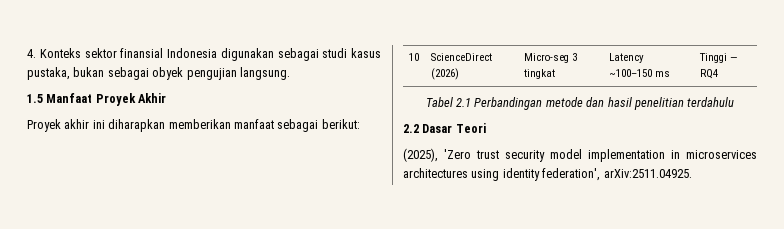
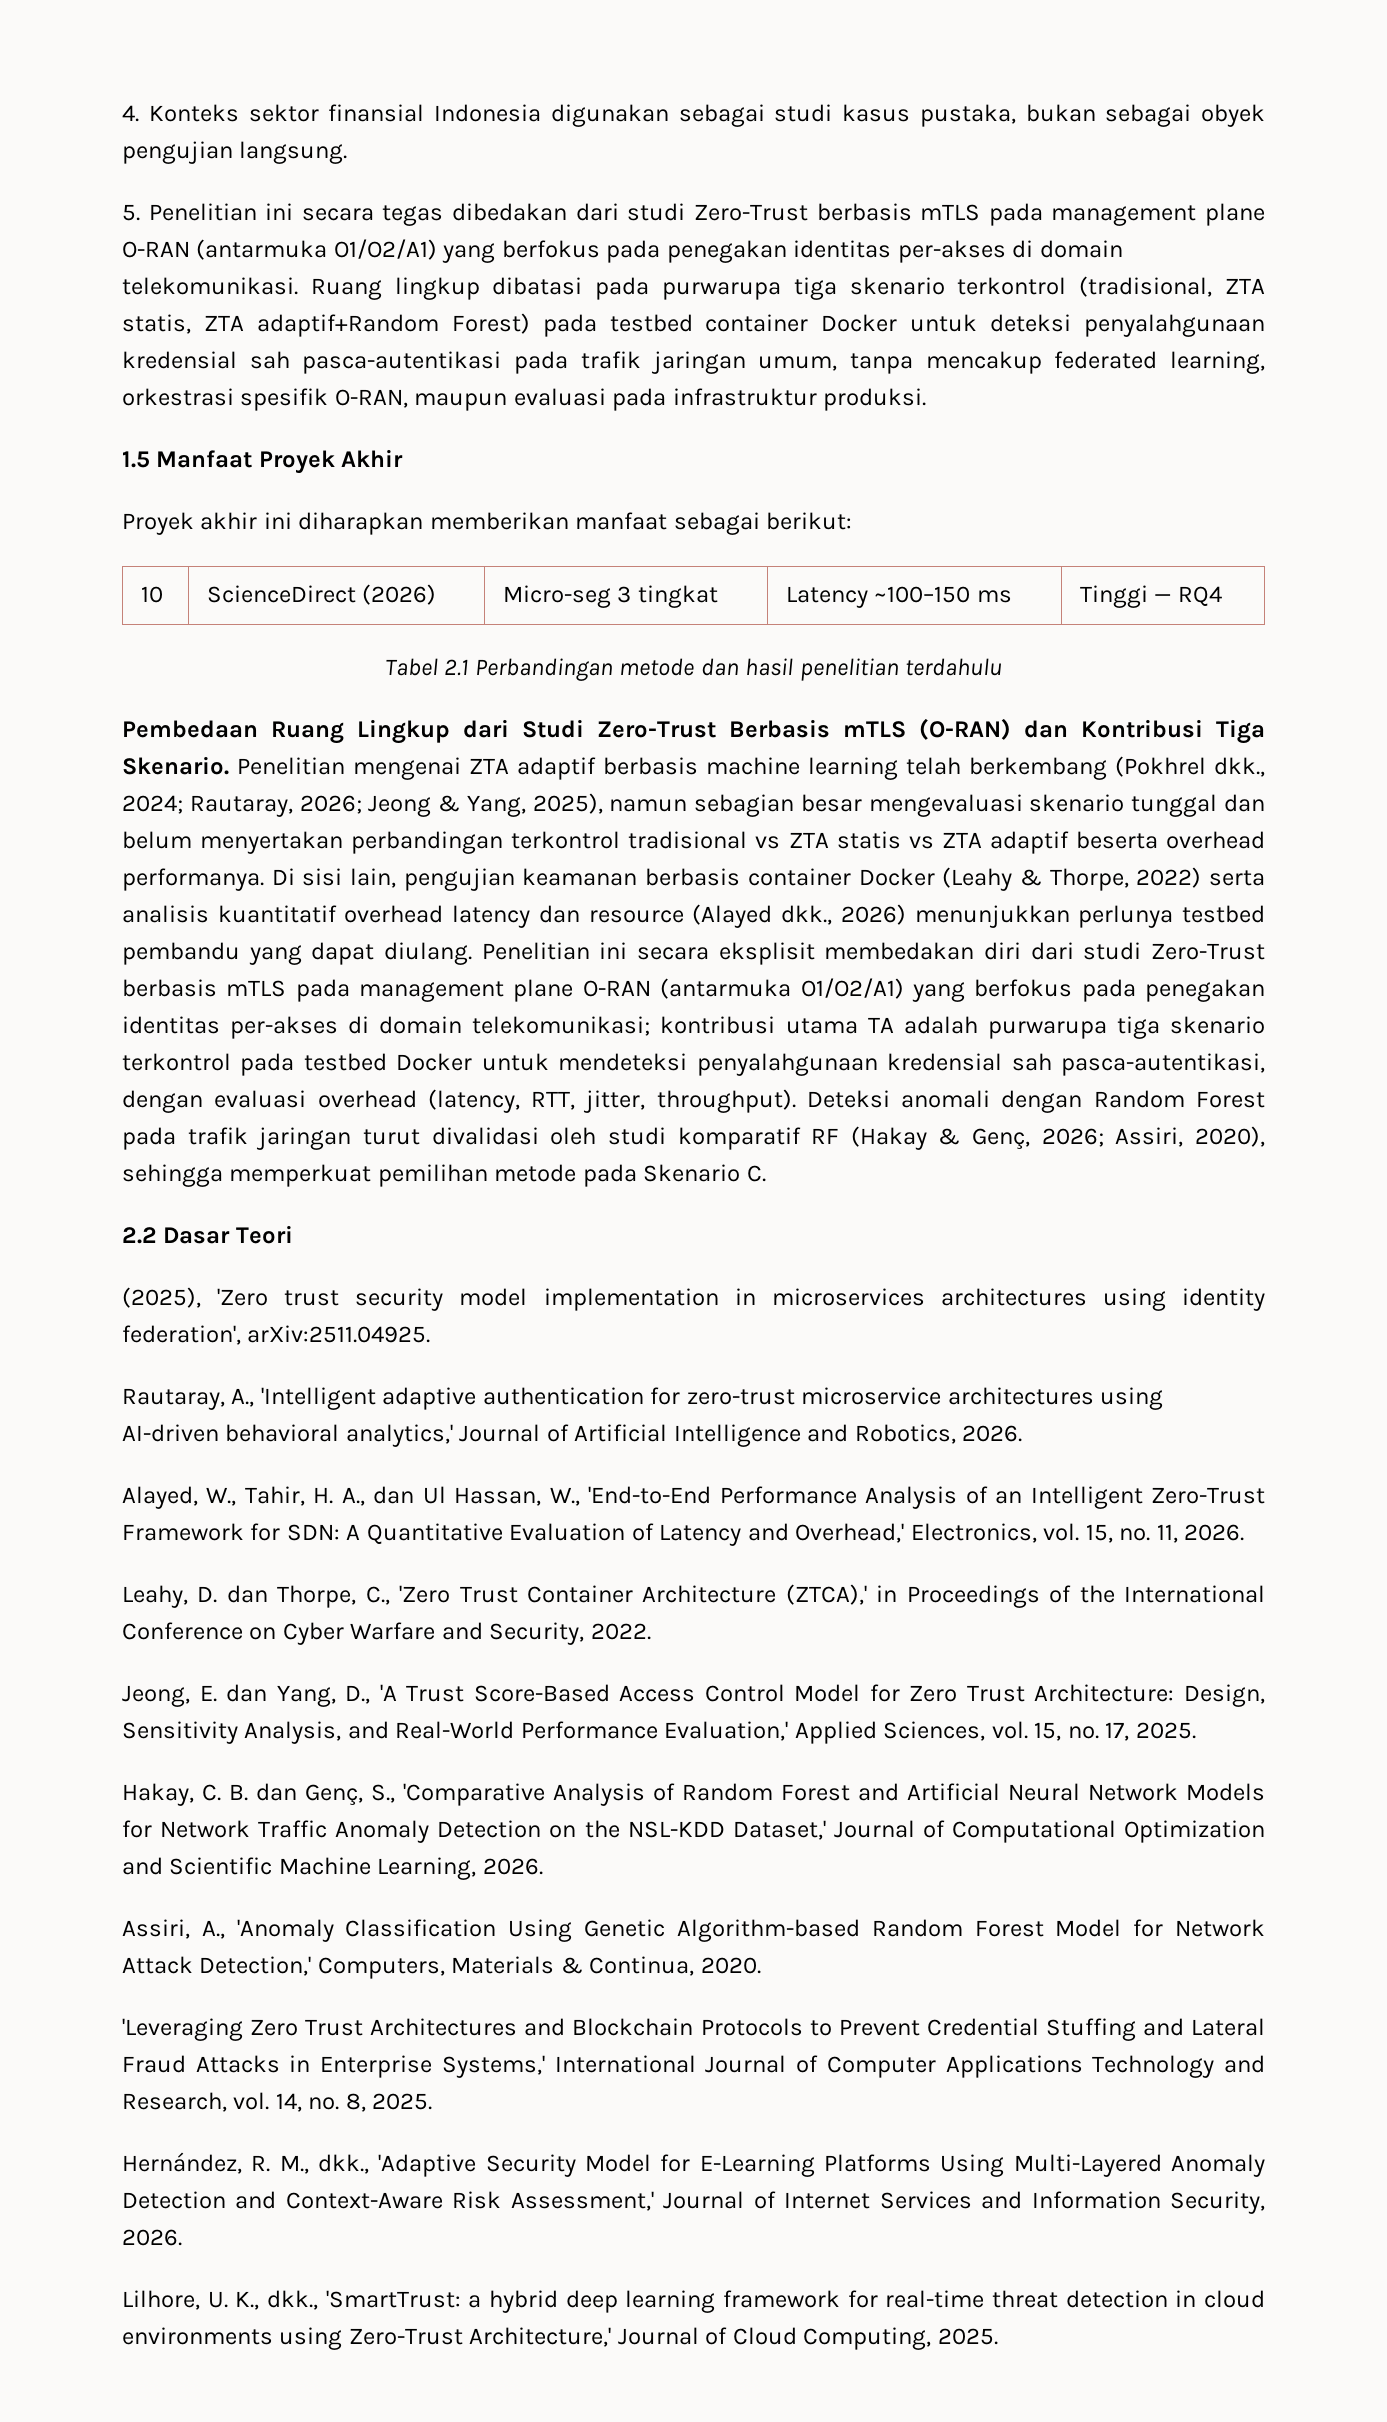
+ 5. Penelitian ini secara tegas dibedakan dari studi Zero-Trust berbasis mTLS pada management plane O-RAN (antarmuka O1/O2/A1) yang berfokus pada penegakan identitas per-akses di domain telekomunikasi. Ruang lingkup dibatasi pada purwarupa tiga skenario terkontrol (tradisional, ZTA statis, ZTA adaptif+Random Forest) pada testbed container Docker untuk deteksi penyalahgunaan kredensial sah pasca-autentikasi pada trafik jaringan umum, tanpa mencakup federated learning, orkestrasi spesifik O-RAN, maupun evaluasi pada infrastruktur produksi.
+ Pembedaan Ruang Lingkup dari Studi Zero-Trust Berbasis mTLS (O-RAN) dan Kontribusi Tiga Skenario. Penelitian mengenai ZTA adaptif berbasis machine learning telah berkembang (Pokhrel dkk., 2024; Rautaray, 2026; Jeong & Yang, 2025), namun sebagian besar mengevaluasi skenario tunggal dan belum menyertakan perbandingan terkontrol tradisional vs ZTA statis vs ZTA adaptif beserta overhead performanya. Di sisi lain, pengujian keamanan berbasis container Docker (Leahy & Thorpe, 2022) serta analisis kuantitatif overhead latency dan resource (Alayed dkk., 2026) menunjukkan perlunya testbed pembandu yang dapat diulang. Penelitian ini secara eksplisit membedakan diri dari studi Zero-Trust berbasis mTLS pada management plane O-RAN (antarmuka O1/O2/A1) yang berfokus pada penegakan identitas per-akses di domain telekomunikasi; kontribusi utama TA adalah purwarupa tiga skenario terkontrol pada testbed Docker untuk mendeteksi penyalahgunaan kredensial sah pasca-autentikasi, dengan evaluasi overhead (latency, RTT, jitter, throughput). Deteksi anomali dengan Random Forest pada trafik jaringan turut divalidasi oleh studi komparatif RF (Hakay & Genç, 2026; Assiri, 2020), sehingga memperkuat pemilihan metode pada Skenario C.
+ Rautaray, A., 'Intelligent adaptive authentication for zero-trust microservice architectures using AI-driven behavioral analytics,' Journal of Artificial Intelligence and Robotics, 2026.
+ Alayed, W., Tahir, H. A., dan Ul Hassan, W., 'End-to-End Performance Analysis of an Intelligent Zero-Trust Framework for SDN: A Quantitative Evaluation of Latency and Overhead,' Electronics, vol. 15, no. 11, 2026.
+ Leahy, D. dan Thorpe, C., 'Zero Trust Container Architecture (ZTCA),' in Proceedings of the International Conference on Cyber Warfare and Security, 2022.
+ Jeong, E. dan Yang, D., 'A Trust Score-Based Access Control Model for Zero Trust Architecture: Design, Sensitivity Analysis, and Real-World Performance Evaluation,' Applied Sciences, vol. 15, no. 17, 2025.
+ Hakay, C. B. dan Genç, S., 'Comparative Analysis of Random Forest and Artificial Neural Network Models for Network Traffic Anomaly Detection on the NSL-KDD Dataset,' Journal of Computational Optimization and Scientific Machine Learning, 2026.
+ Assiri, A., 'Anomaly Classification Using Genetic Algorithm-based Random Forest Model for Network Attack Detection,' Computers, Materials & Continua, 2020.
+ 'Leveraging Zero Trust Architectures and Blockchain Protocols to Prevent Credential Stuffing and Lateral Fraud Attacks in Enterprise Systems,' International Journal of Computer Applications Technology and Research, vol. 14, no. 8, 2025.
+ Hernández, R. M., dkk., 'Adaptive Security Model for E-Learning Platforms Using Multi-Layered Anomaly Detection and Context-Aware Risk Assessment,' Journal of Internet Services and Information Security, 2026.
+ Lilhore, U. K., dkk., 'SmartTrust: a hybrid deep learning framework for real-time threat detection in cloud environments using Zero-Trust Architecture,' Journal of Cloud Computing, 2025.

